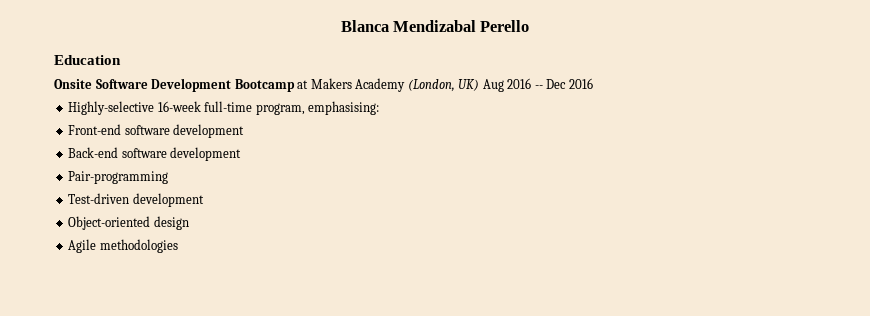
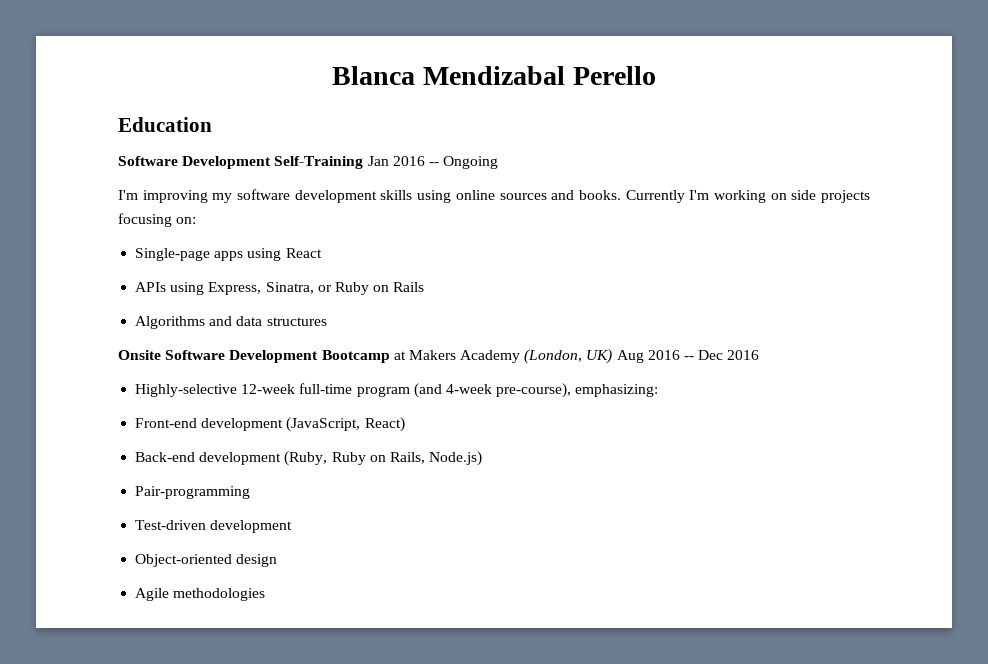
+ Software Development Self-Training Jan 2016 -- Ongoing
+ I'm improving my software development skills using online sources and books. Currently I'm working on side projects focusing on:
+ Single-page apps using React
+ APIs using Express, Sinatra, or Ruby on Rails
+ Algorithms and data structures
- Highly-selective 16-week full-time program, emphasising:
+ Highly-selective 12-week full-time program (and 4-week pre-course), emphasizing:
- Front-end software development
+ Front-end development (JavaScript, React)
- Back-end software development
+ Back-end development (Ruby, Ruby on Rails, Node.js)

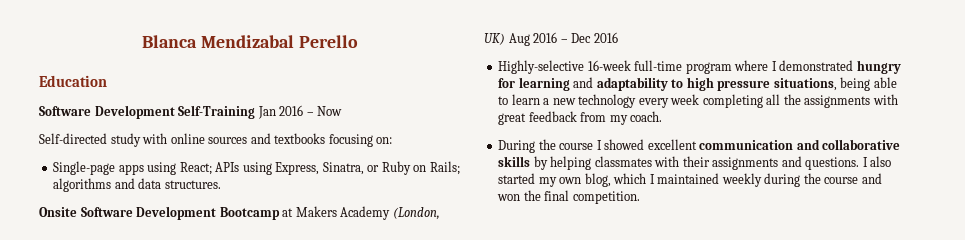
- Software Development Self-Training Jan 2016 -- Ongoing
- I'm improving my software development skills using online sources and books. Currently I'm working on side projects focusing on:
+ Software Development Self-Training Jan 2016 – Now
+ Self-directed study with online sources and textbooks focusing on:
- Single-page apps using React
- APIs using Express, Sinatra, or Ruby on Rails
- Algorithms and data structures
+ Single-page apps using React; APIs using Express, Sinatra, or Ruby on Rails; algorithms and data structures.
- Onsite Software Development Bootcamp at Makers Academy (London, UK) Aug 2016 -- Dec 2016
+ Onsite Software Development Bootcamp at Makers Academy (London, UK) Aug 2016 – Dec 2016
- Highly-selective 12-week full-time program (and 4-week pre-course), emphasizing:
- Front-end development (JavaScript, React)
- Back-end development (Ruby, Ruby on Rails, Node.js)
- Pair-programming
- Test-driven development
- Object-oriented design
- Agile methodologies
+ Highly-selective 16-week full-time program where I demonstrated hungry for learning and adaptability to high pressure situations, being able to learn a new technology every week completing all the assignments with great feedback from my coach.
+ During the course I showed excellent communication and collaborative skills by helping classmates with their assignments and questions. I also started my own blog, which I maintained weekly during the course and won the final competition.

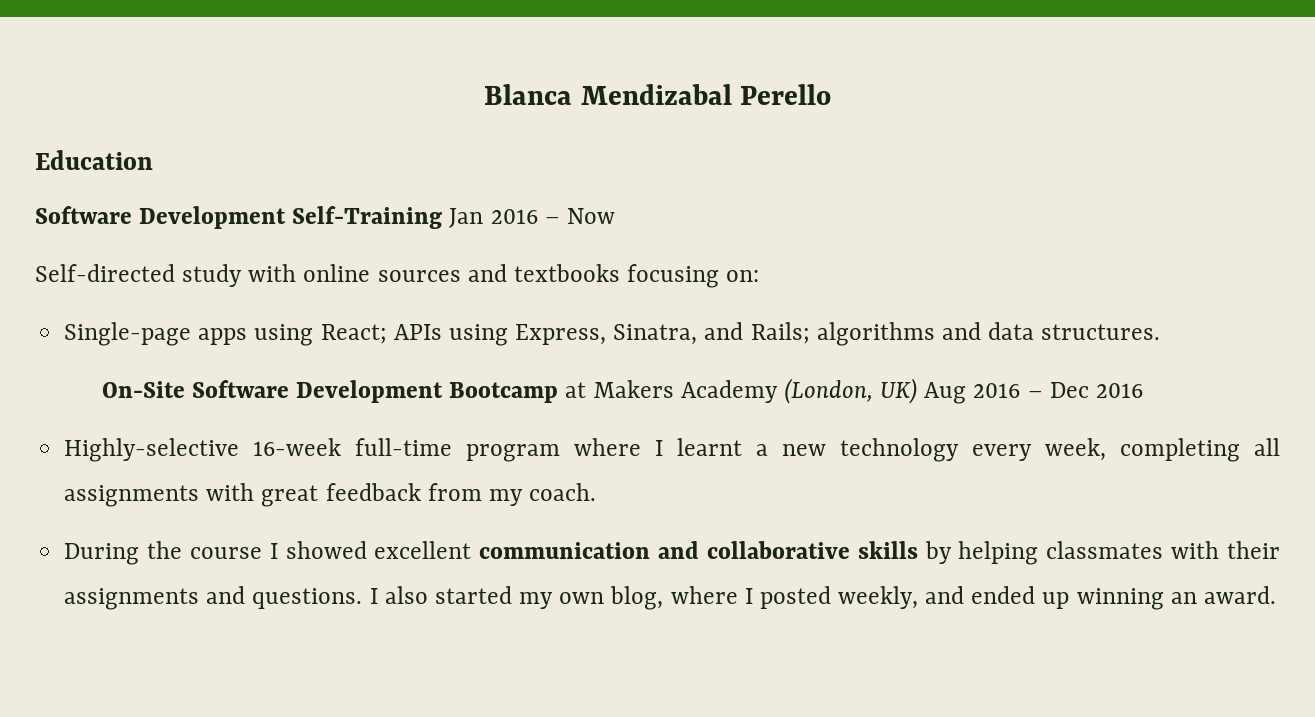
- Single-page apps using React; APIs using Express, Sinatra, or Ruby on Rails; algorithms and data structures.
+ Single-page apps using React; APIs using Express, Sinatra, and Rails; algorithms and data structures.
- Onsite Software Development Bootcamp at Makers Academy (London, UK) Aug 2016 – Dec 2016
+ On-Site Software Development Bootcamp at Makers Academy (London, UK) Aug 2016 – Dec 2016
- Highly-selective 16-week full-time program where I demonstrated hungry for learning and adaptability to high pressure situations, being able to learn a new technology every week completing all the assignments with great feedback from my coach.
+ Highly-selective 16-week full-time program where I learnt a new technology every week, completing all assignments with great feedback from my coach.
- I also started my own blog, which I maintained weekly during the course and won the final competition.
+ I also started my own blog, where I posted weekly, and ended up winning an award.

